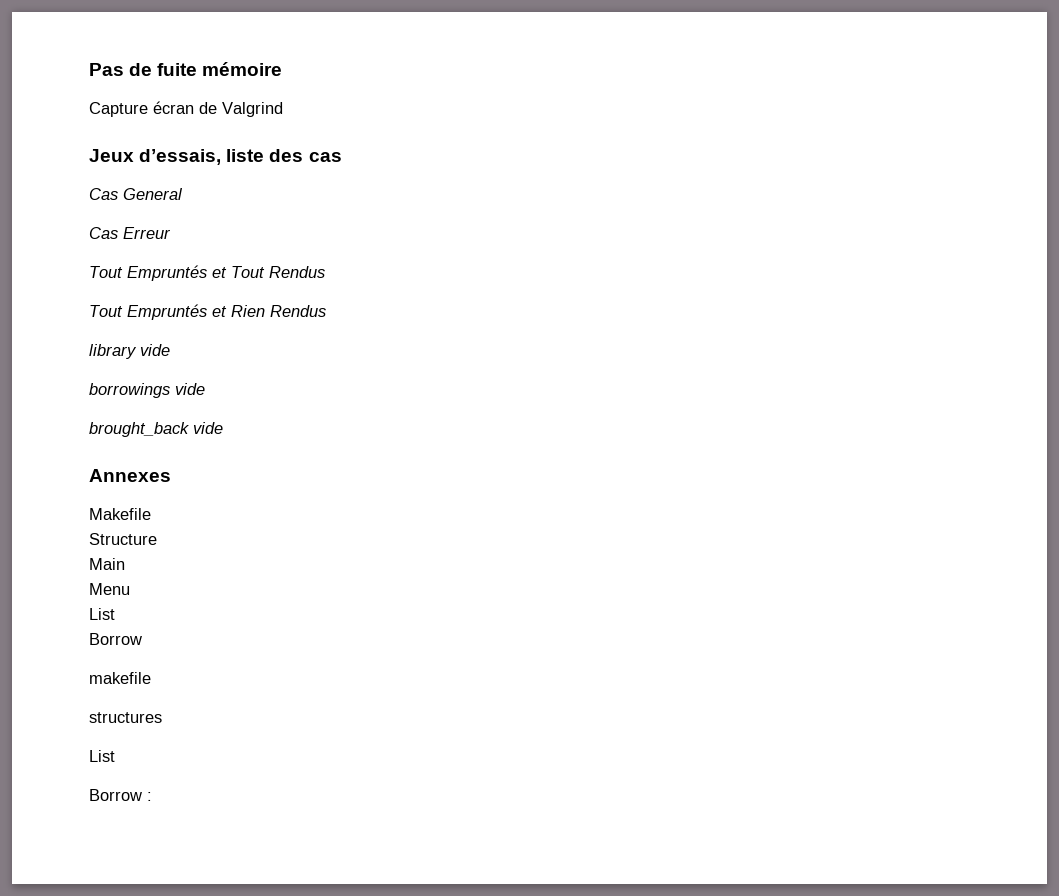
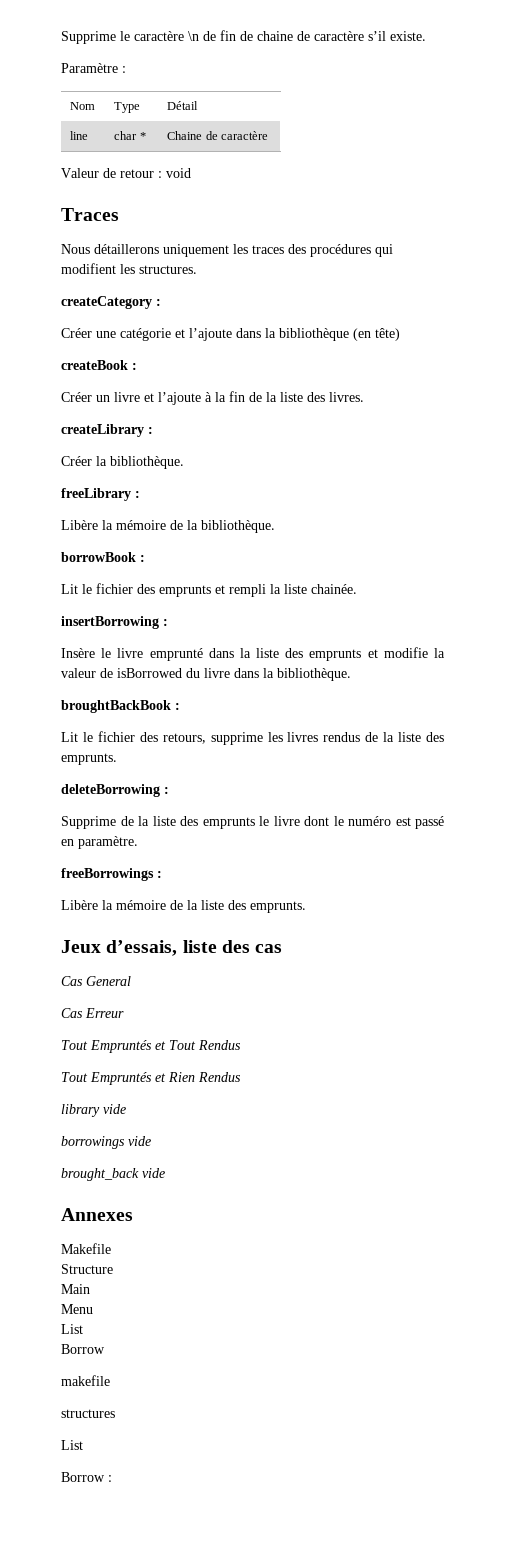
- Pas de fuite mémoire
- Capture écran de Valgrind
+ Supprime le caractère \n de fin de chaine de caractère s’il existe.
+ Paramètre :
+ Nom | Type | Détail
+ line | char * | Chaine de caractère
+ Valeur de retour : void
+ Traces
+ Nous détaillerons uniquement les traces des procédures qui modifient les structures.
+ createCategory :
+ Créer une catégorie et l’ajoute dans la bibliothèque (en tête)
+ createBook :
+ Créer un livre et l’ajoute à la fin de la liste des livres.
+ createLibrary :
+ Créer la bibliothèque.
+ freeLibrary :
+ Libère la mémoire de la bibliothèque.
+ borrowBook :
+ Lit le fichier des emprunts et rempli la liste chainée.
+ insertBorrowing :
+ Insère le livre emprunté dans la liste des emprunts et modifie la valeur de isBorrowed du livre dans la bibliothèque.
+ broughtBackBook :
+ Lit le fichier des retours, supprime les livres rendus de la liste des emprunts.
+ deleteBorrowing :
+ Supprime de la liste des emprunts le livre dont le numéro est passé en paramètre.
+ freeBorrowings :
+ Libère la mémoire de la liste des emprunts.

